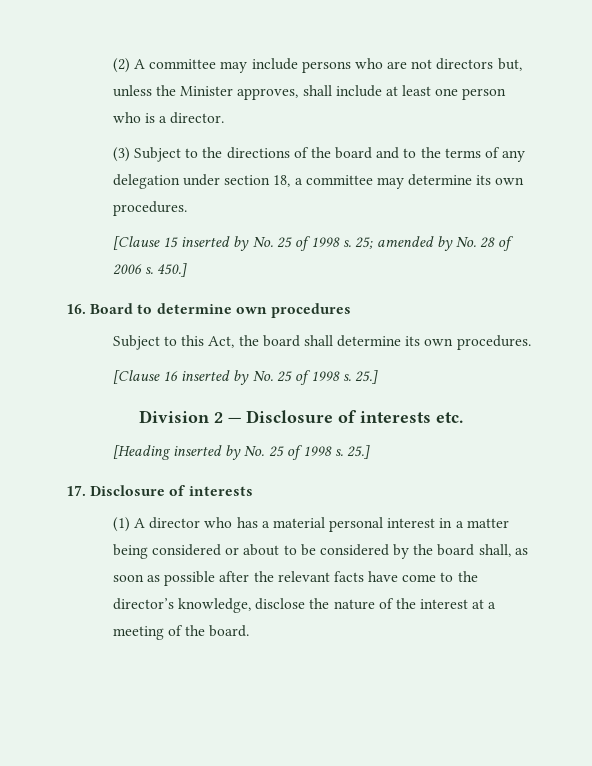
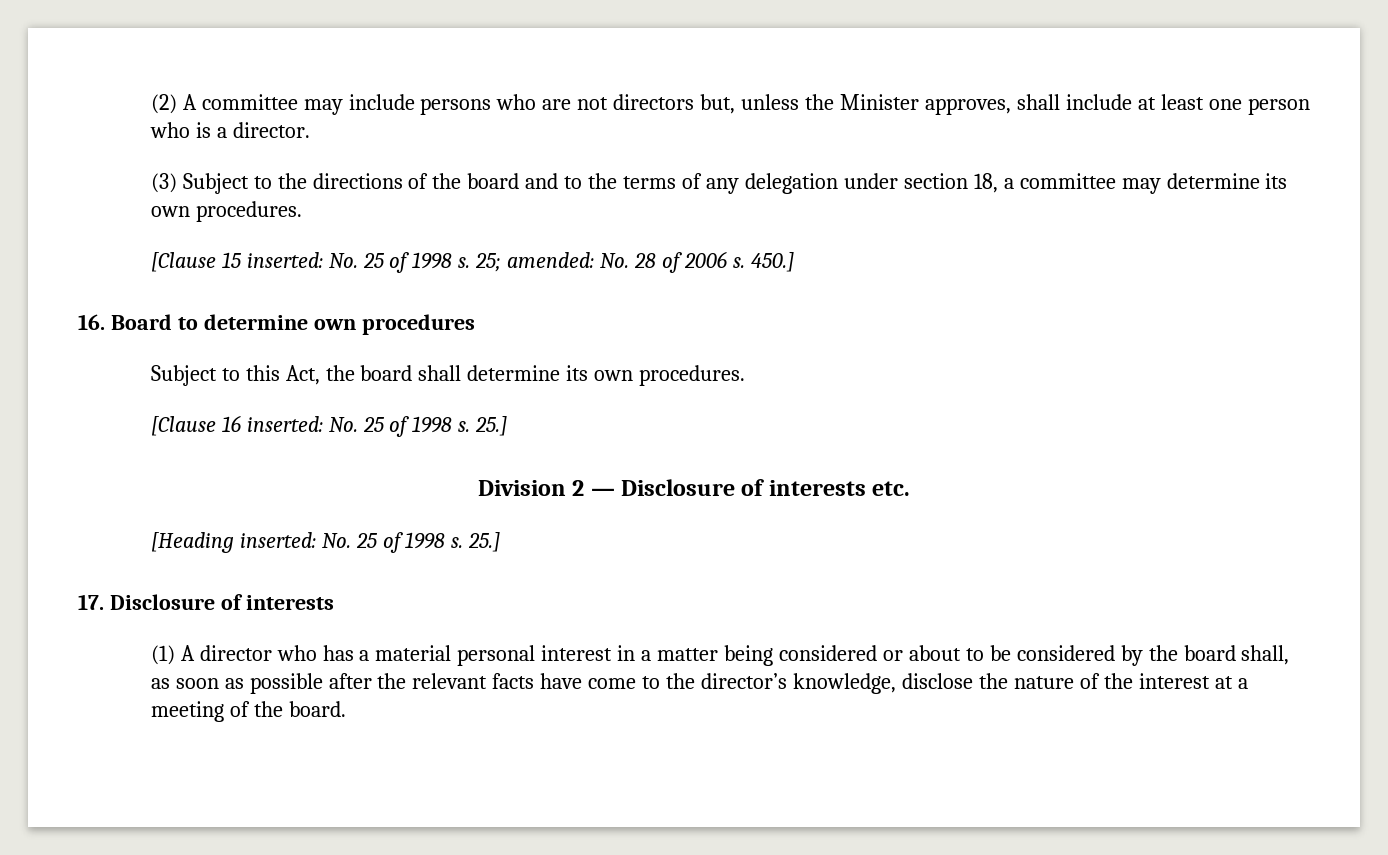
- [Clause 15 inserted by No. 25 of 1998 s.
+ [Clause 15 inserted: No. 25 of 1998 s.
- 25; amended by No. 28 of 2006 s.
+ 25; amended: No. 28 of 2006 s.
- [Clause 16 inserted by No. 25 of 1998 s.
+ [Clause 16 inserted: No. 25 of 1998 s.
- [Heading inserted by No. 25 of 1998 s.
+ [Heading inserted: No. 25 of 1998 s.

